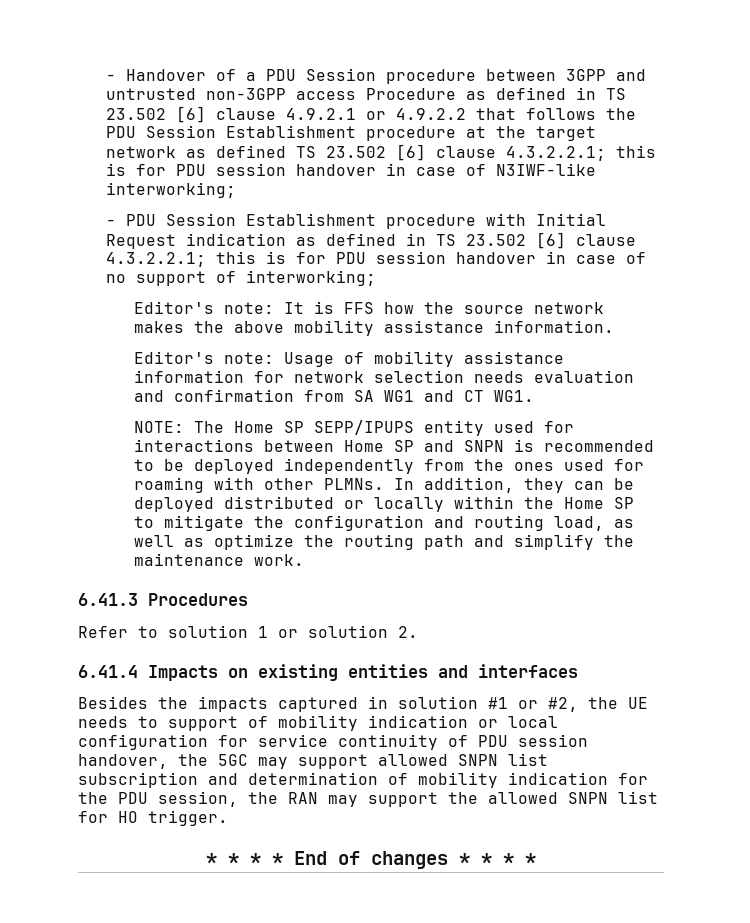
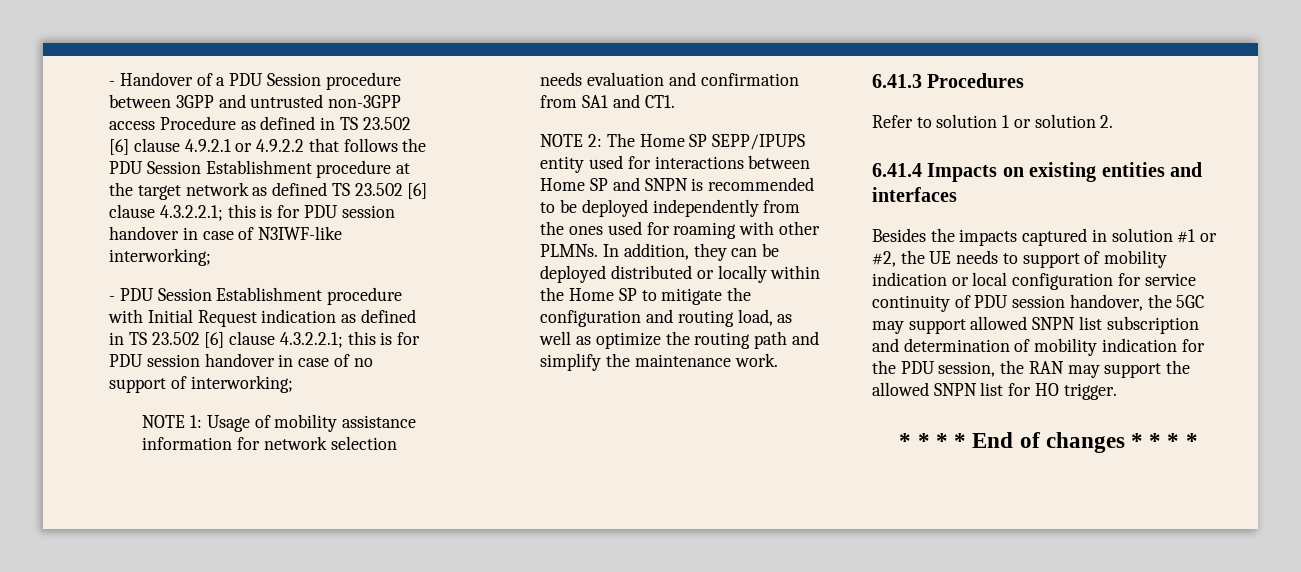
- Editor's note: It is FFS how the source network makes the above mobility assistance information.
- Editor's note: Usage of mobility assistance information for network selection needs evaluation and confirmation from SA WG1 and CT WG1.
- NOTE: The Home SP SEPP/IPUPS entity used for interactions between Home SP and SNPN is recommended to be deployed independently from the ones used for roaming with other PLMNs.
+ NOTE 1: Usage of mobility assistance information for network selection needs evaluation and confirmation from SA1 and CT1.
+ NOTE 2: The Home SP SEPP/IPUPS entity used for interactions between Home SP and SNPN is recommended to be deployed independently from the ones used for roaming with other PLMNs.

